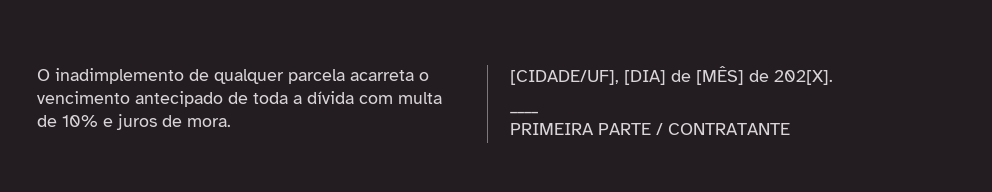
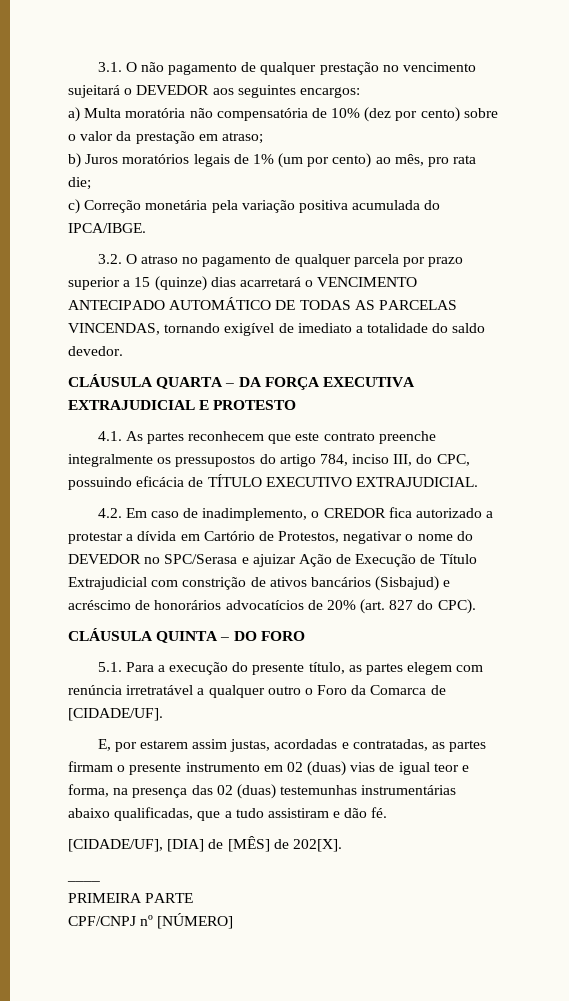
- O inadimplemento de qualquer parcela acarreta o vencimento antecipado de toda a dívida com multa de 10% e juros de mora.
+ 3.1. O não pagamento de qualquer prestação no vencimento sujeitará o DEVEDOR aos seguintes encargos:
+ a) Multa moratória não compensatória de 10% (dez por cento) sobre o valor da prestação em atraso;
+ b) Juros moratórios legais de 1% (um por cento) ao mês, pro rata die;
+ c) Correção monetária pela variação positiva acumulada do IPCA/IBGE.
+ 3.2. O atraso no pagamento de qualquer parcela por prazo superior a 15 (quinze) dias acarretará o VENCIMENTO ANTECIPADO AUTOMÁTICO DE TODAS AS PARCELAS VINCENDAS, tornando exigível de imediato a totalidade do saldo devedor.
+ CLÁUSULA QUARTA – DA FORÇA EXECUTIVA EXTRAJUDICIAL E PROTESTO
+ 4.1. As partes reconhecem que este contrato preenche integralmente os pressupostos do artigo 784, inciso III, do CPC, possuindo eficácia de TÍTULO EXECUTIVO EXTRAJUDICIAL.
+ 4.2. Em caso de inadimplemento, o CREDOR fica autorizado a protestar a dívida em Cartório de Protestos, negativar o nome do DEVEDOR no SPC/Serasa e ajuizar Ação de Execução de Título Extrajudicial com constrição de ativos bancários (Sisbajud) e acréscimo de honorários advocatícios de 20% (art. 827 do CPC).
+ CLÁUSULA QUINTA – DO FORO
+ 5.1. Para a execução do presente título, as partes elegem com renúncia irretratável a qualquer outro o Foro da Comarca de [CIDADE/UF].
+ E, por estarem assim justas, acordadas e contratadas, as partes firmam o presente instrumento em 02 (duas) vias de igual teor e forma, na presença das 02 (duas) testemunhas instrumentárias abaixo qualificadas, que a tudo assistiram e dão fé.
- PRIMEIRA PARTE / CONTRATANTE
+ PRIMEIRA PARTE
+ CPF/CNPJ nº [NÚMERO]

